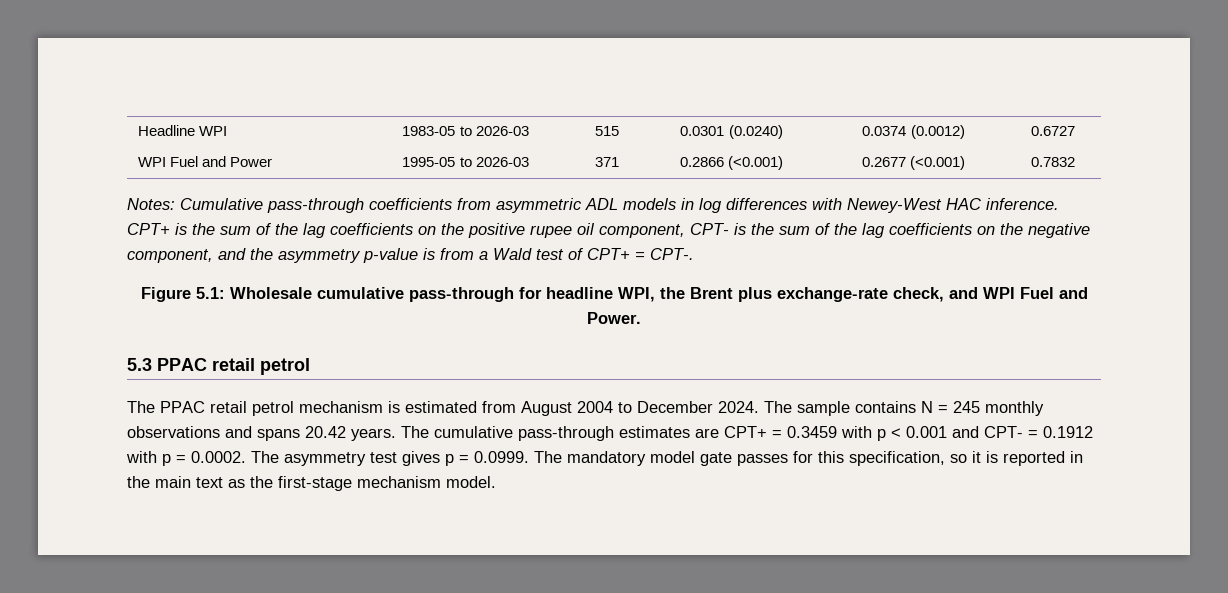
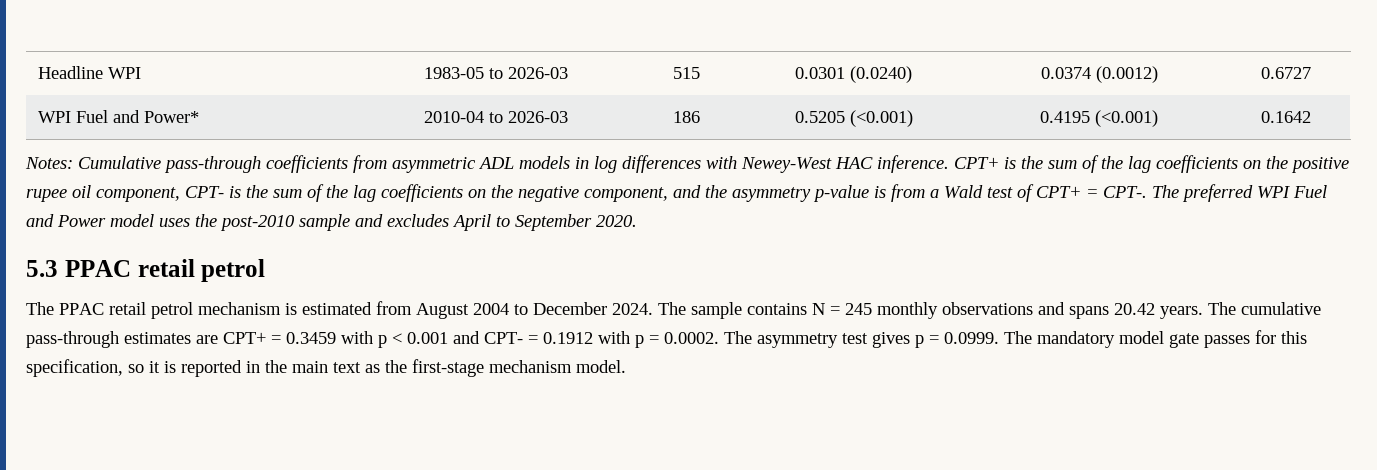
- WPI Fuel and Power | 1995-05 to 2026-03 | 371 | 0.2866 (<0.001) | 0.2677 (<0.001) | 0.7832
+ WPI Fuel and Power* | 2010-04 to 2026-03 | 186 | 0.5205 (<0.001) | 0.4195 (<0.001) | 0.1642
- CPT+ is the sum of the lag coefficients on the positive rupee oil component, CPT- is the sum of the lag coefficients on the negative component, and the asymmetry p-value is from a Wald test of CPT+ = CPT-.
- Figure 5.1: Wholesale cumulative pass-through for headline WPI, the Brent plus exchange-rate check, and WPI Fuel and Power.
+ CPT+ is the sum of the lag coefficients on the positive rupee oil component, CPT- is the sum of the lag coefficients on the negative component, and the asymmetry p-value is from a Wald test of CPT+ = CPT-. The preferred WPI Fuel and Power model uses the post-2010 sample and excludes April to September 2020.

